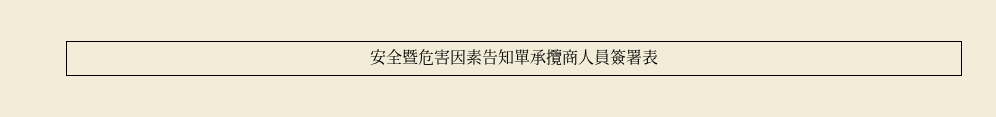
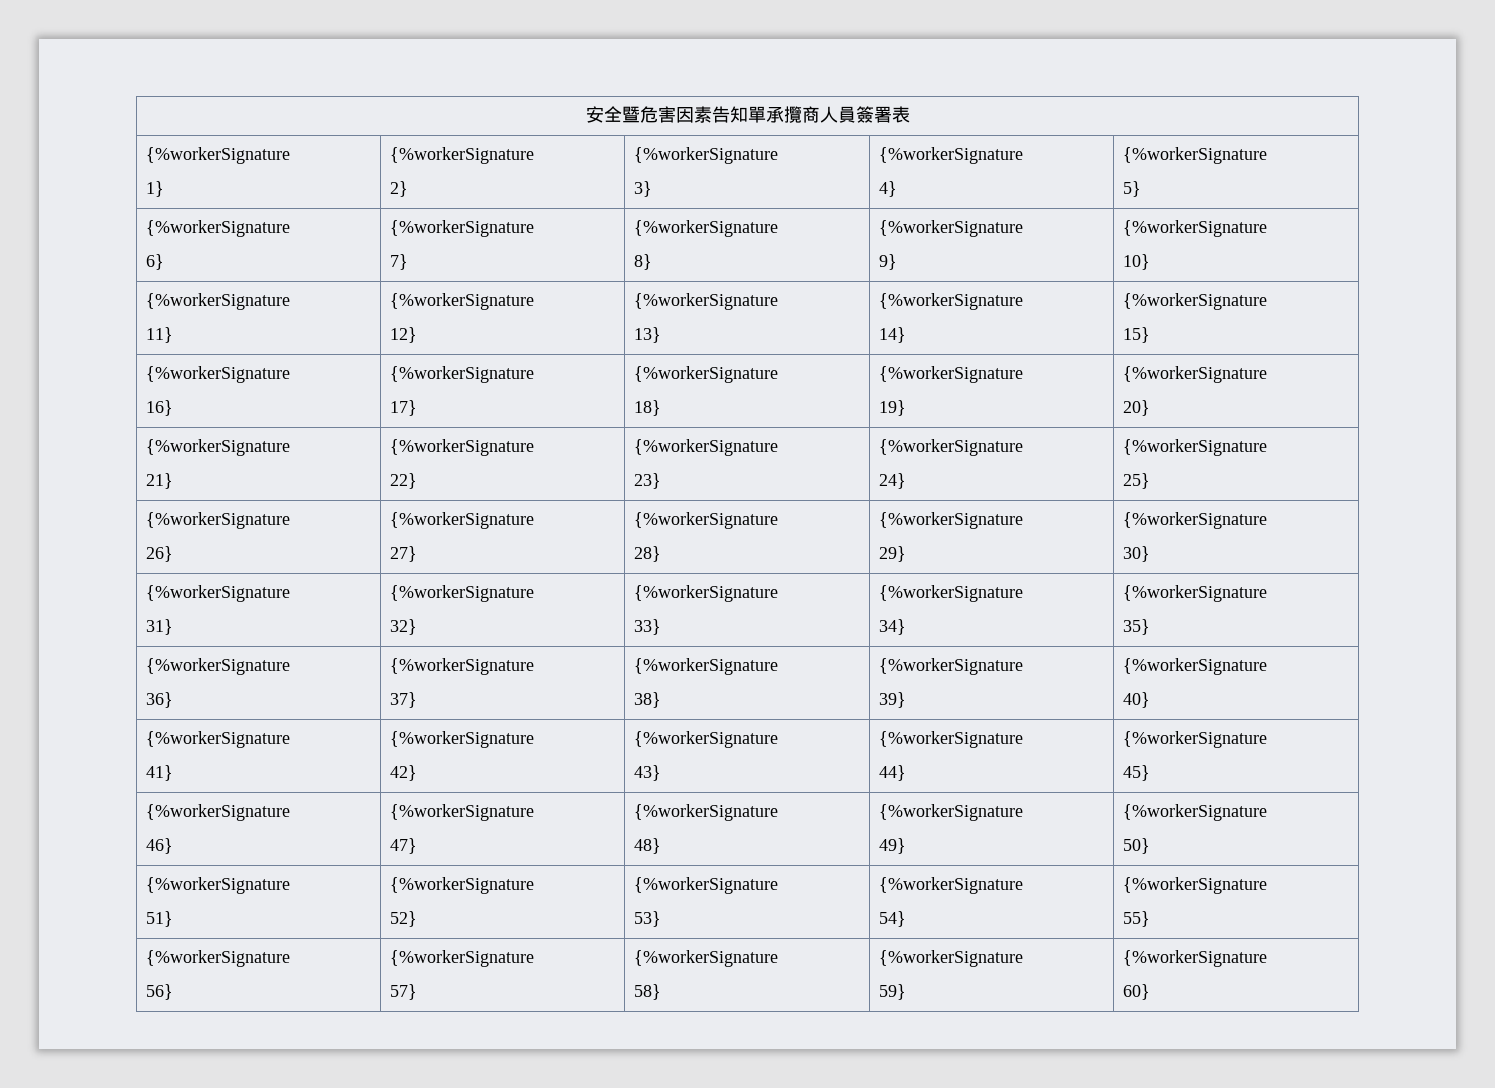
  安全暨危害因素告知單承攬商人員簽署表
+ {%workerSignature
+ 1} | {%workerSignature
+ 2} | {%workerSignature
+ 3} | {%workerSignature
+ 4} | {%workerSignature
+ 5}
+ {%workerSignature
+ 6} | {%workerSignature
+ 7} | {%workerSignature
+ 8} | {%workerSignature
+ 9} | {%workerSignature
+ 10}
+ {%workerSignature
+ 11} | {%workerSignature
+ 12} | {%workerSignature
+ 13} | {%workerSignature
+ 14} | {%workerSignature
+ 15}
+ {%workerSignature
+ 16} | {%workerSignature
+ 17} | {%workerSignature
+ 18} | {%workerSignature
+ 19} | {%workerSignature
+ 20}
+ {%workerSignature
+ 21} | {%workerSignature
+ 22} | {%workerSignature
+ 23} | {%workerSignature
+ 24} | {%workerSignature
+ 25}
+ {%workerSignature
+ 26} | {%workerSignature
+ 27} | {%workerSignature
+ 28} | {%workerSignature
+ 29} | {%workerSignature
+ 30}
+ {%workerSignature
+ 31} | {%workerSignature
+ 32} | {%workerSignature
+ 33} | {%workerSignature
+ 34} | {%workerSignature
+ 35}
+ {%workerSignature
+ 36} | {%workerSignature
+ 37} | {%workerSignature
+ 38} | {%workerSignature
+ 39} | {%workerSignature
+ 40}
+ {%workerSignature
+ 41} | {%workerSignature
+ 42} | {%workerSignature
+ 43} | {%workerSignature
+ 44} | {%workerSignature
+ 45}
+ {%workerSignature
+ 46} | {%workerSignature
+ 47} | {%workerSignature
+ 48} | {%workerSignature
+ 49} | {%workerSignature
+ 50}
+ {%workerSignature
+ 51} | {%workerSignature
+ 52} | {%workerSignature
+ 53} | {%workerSignature
+ 54} | {%workerSignature
+ 55}
+ {%workerSignature
+ 56} | {%workerSignature
+ 57} | {%workerSignature
+ 58} | {%workerSignature
+ 59} | {%workerSignature
+ 60}

